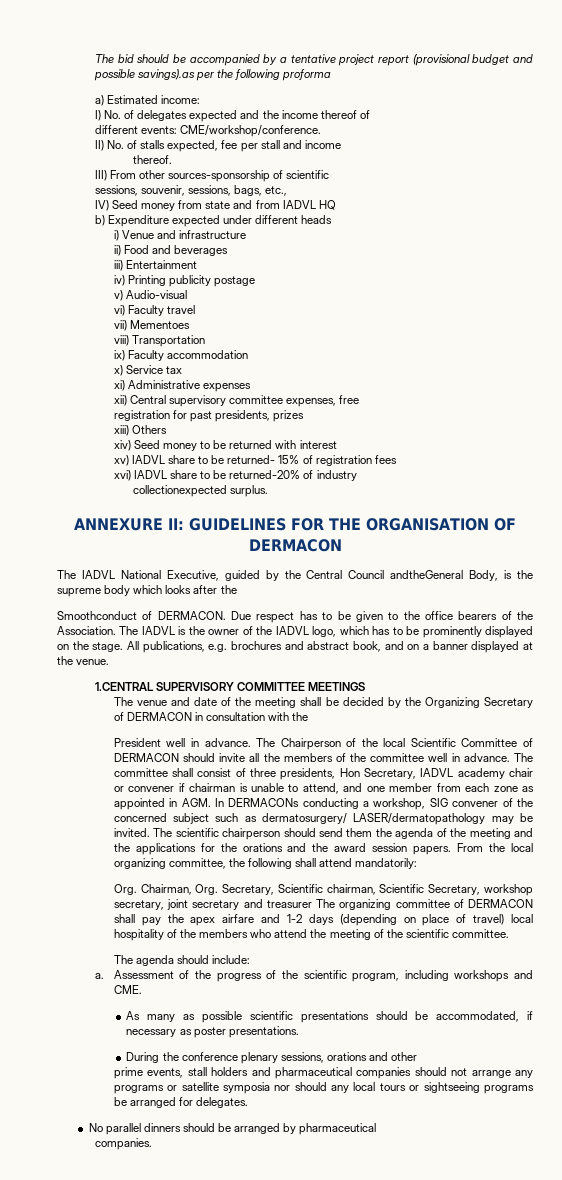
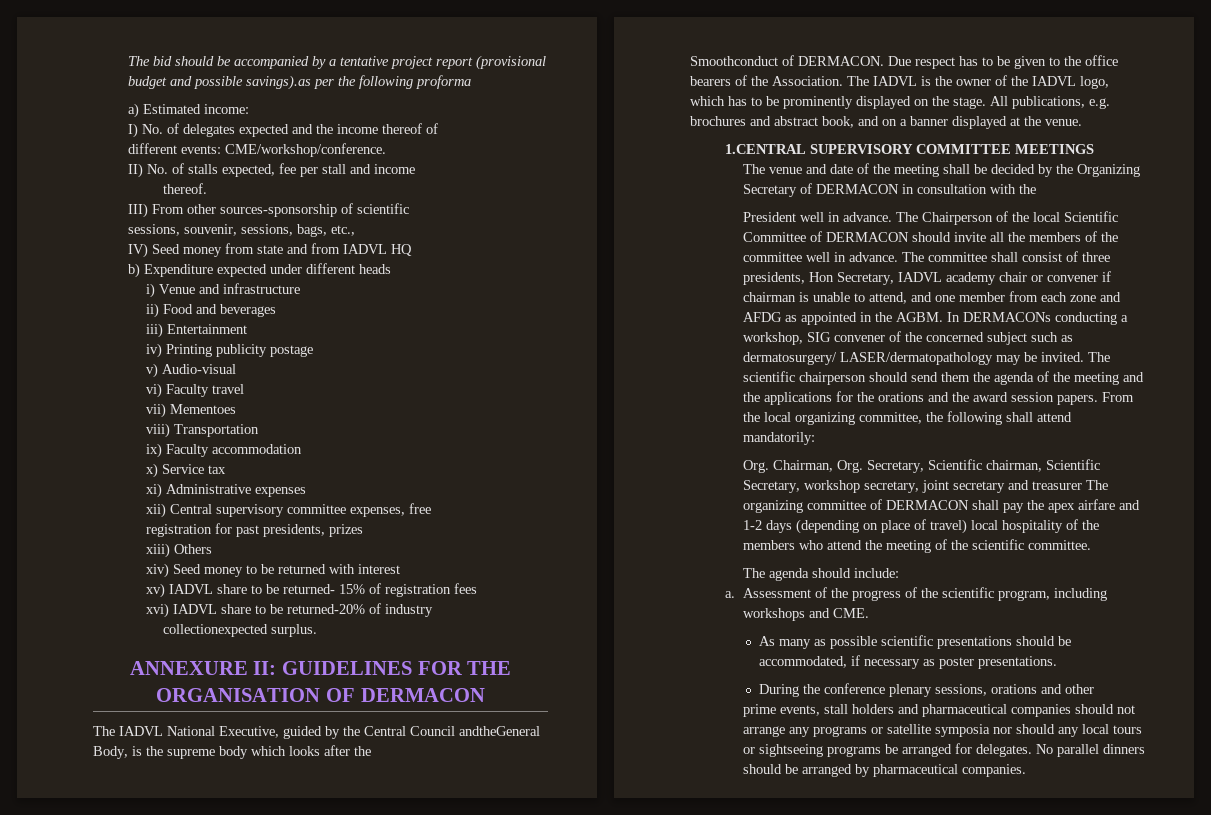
- The committee shall consist of three presidents, Hon Secretary, IADVL academy chair or convener if chairman is unable to attend, and one member from each zone as appointed in AGM. In DERMACONs conducting a workshop, SIG convener of the concerned subject such as dermatosurgery/ LASER/dermatopathology may be invited.
+ The committee shall consist of three presidents, Hon Secretary, IADVL academy chair or convener if chairman is unable to attend, and one member from each zone and AFDG as appointed in the AGBM. In DERMACONs conducting a workshop, SIG convener of the concerned subject such as dermatosurgery/ LASER/dermatopathology may be invited.
- prime events, stall holders and pharmaceutical companies should not arrange any programs or satellite symposia nor should any local tours or sightseeing programs be arranged for delegates.
- No parallel dinners should be arranged by pharmaceutical
- companies.
+ prime events, stall holders and pharmaceutical companies should not arrange any programs or satellite symposia nor should any local tours or sightseeing programs be arranged for delegates. No parallel dinners should be arranged by pharmaceutical companies.

